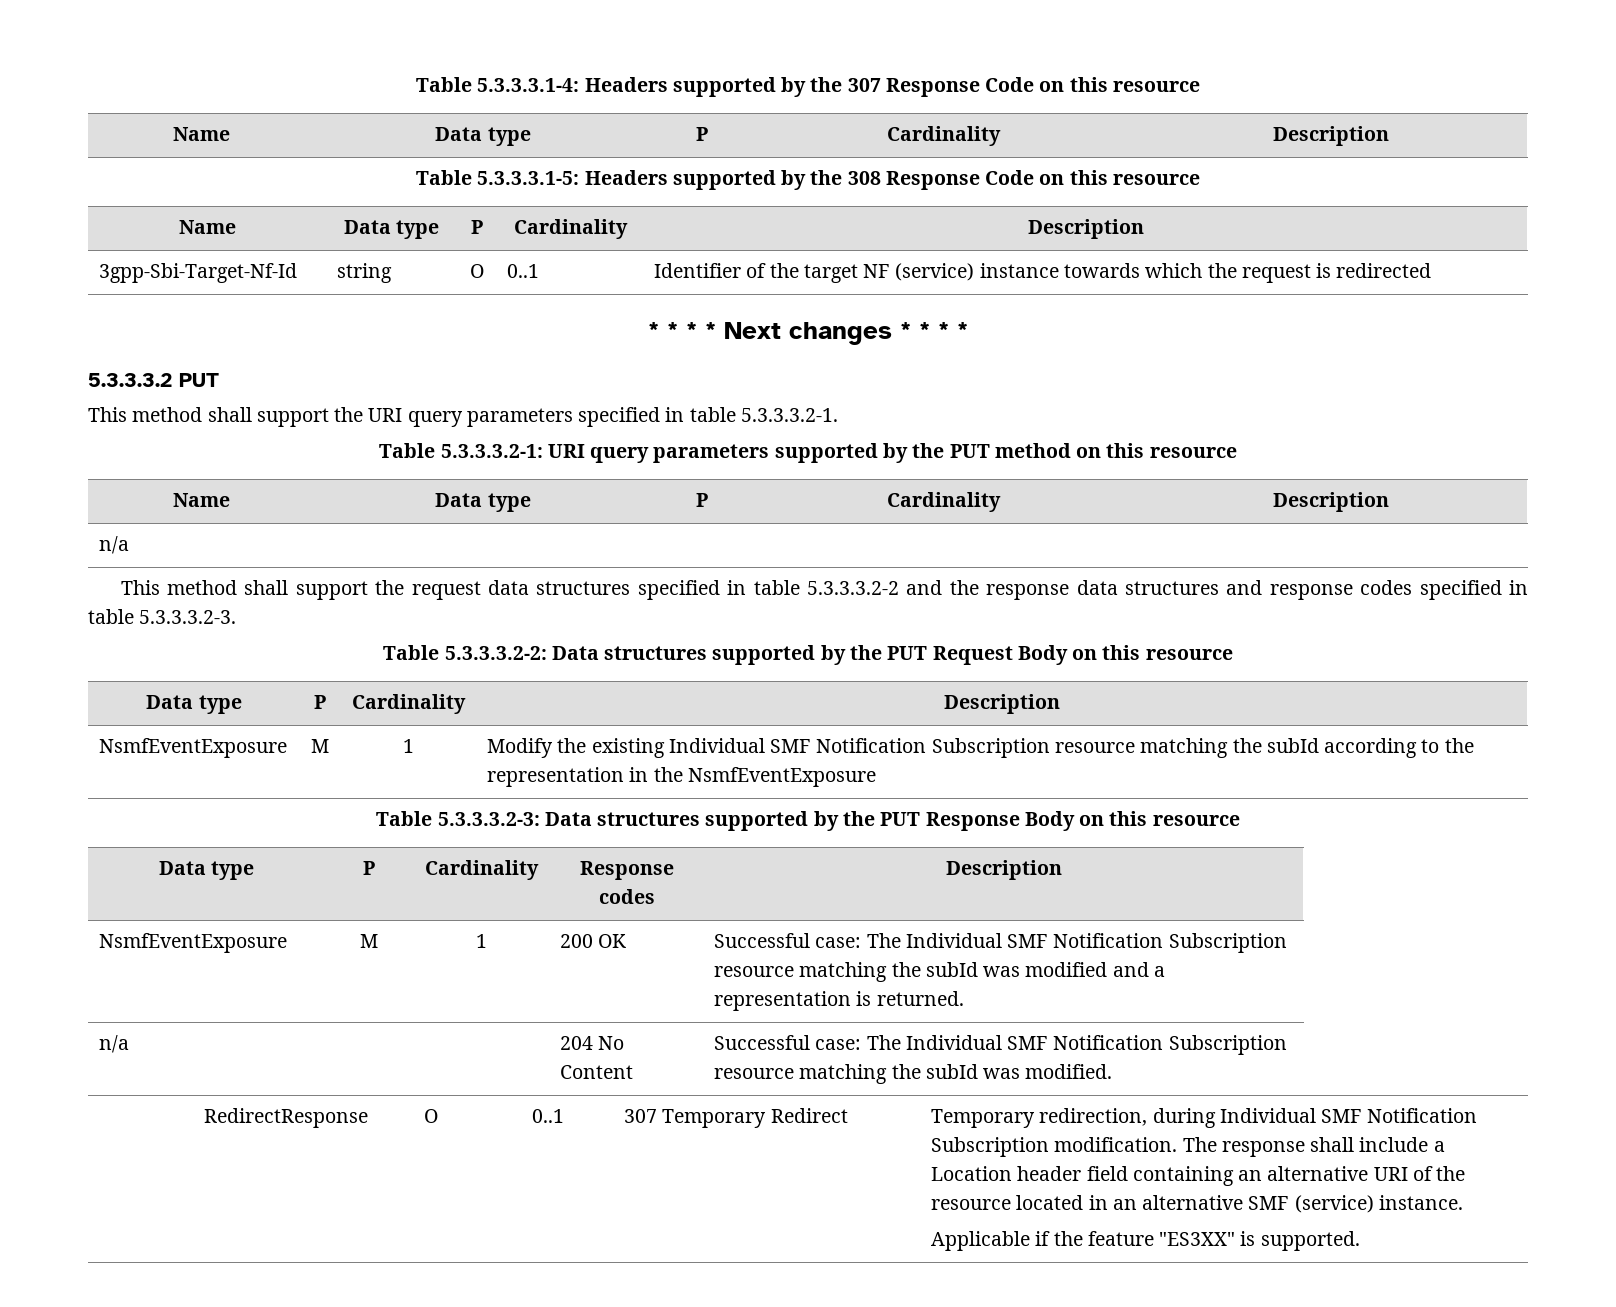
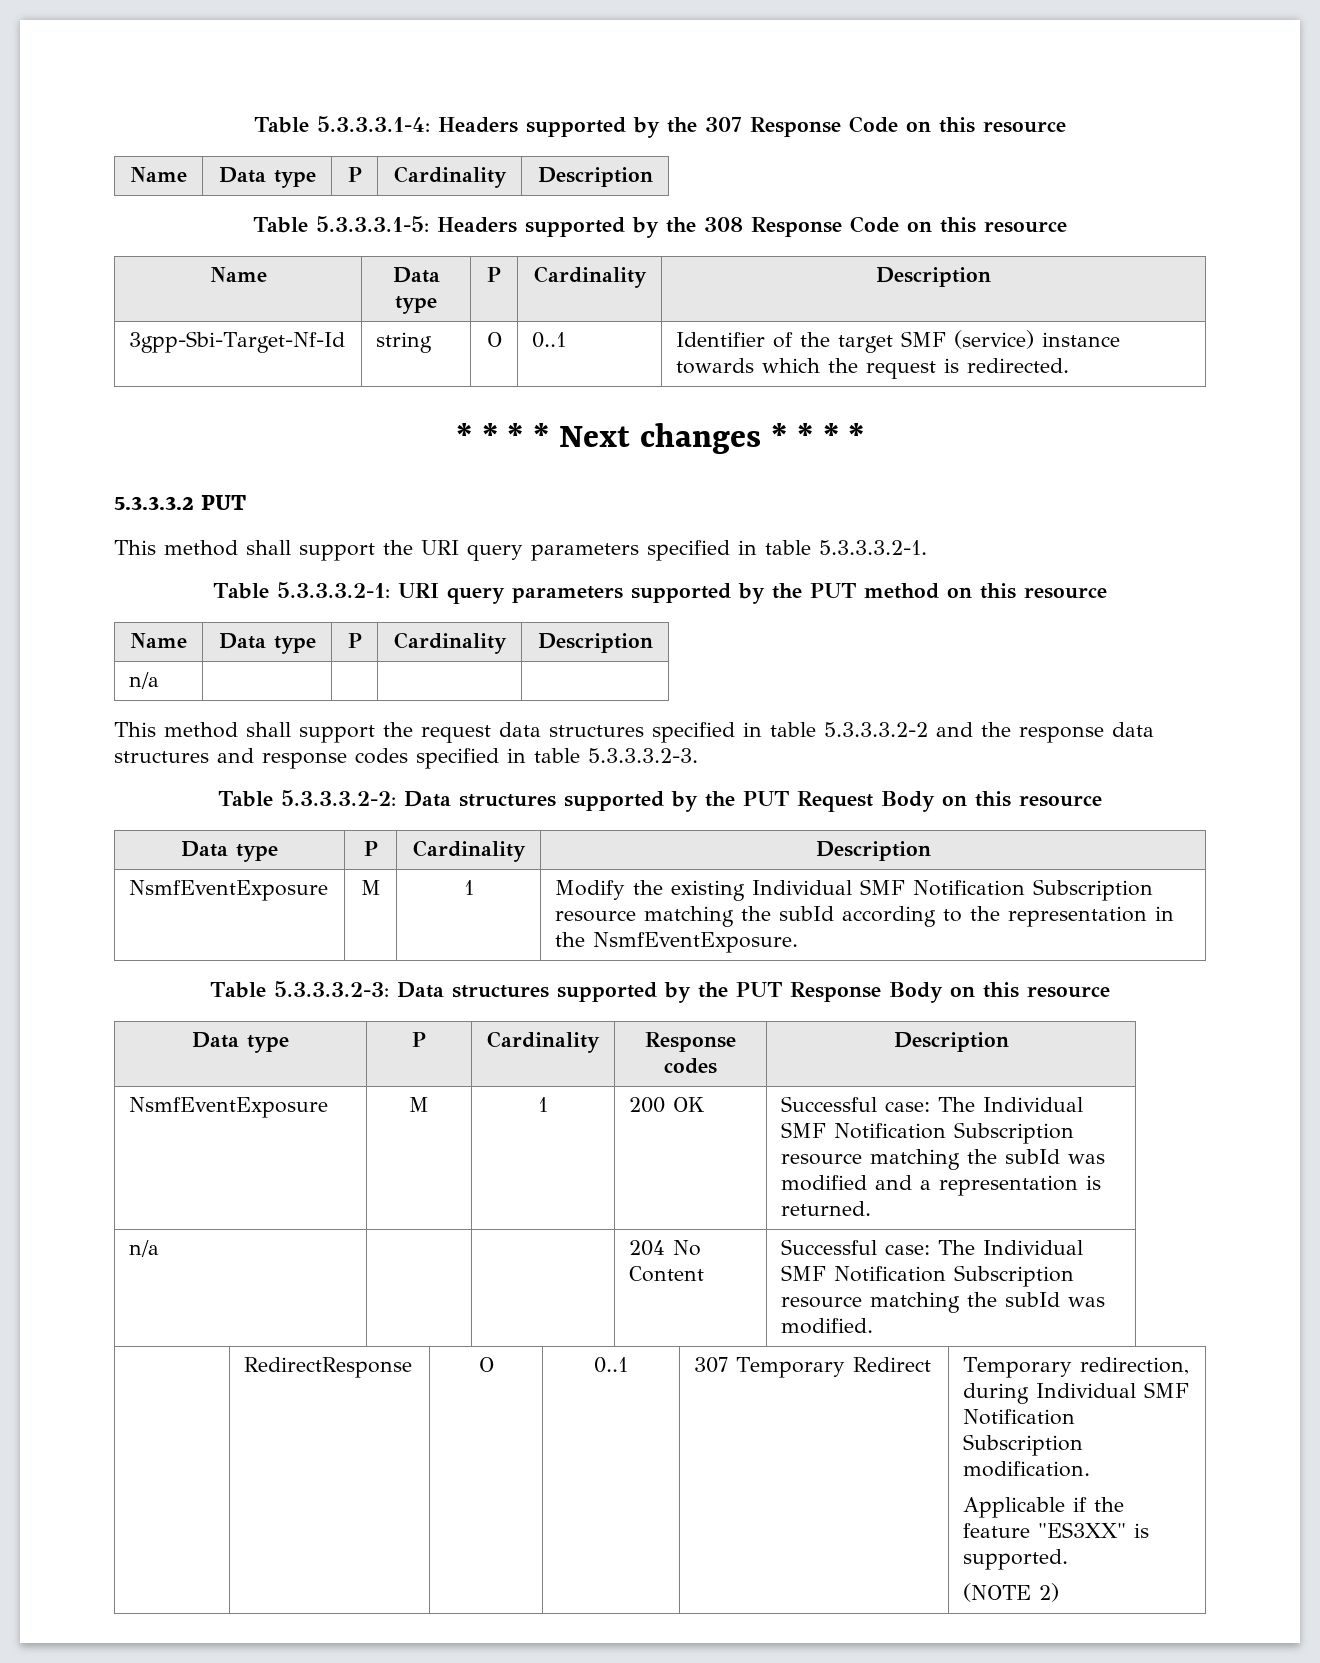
- 3gpp-Sbi-Target-Nf-Id | string | O | 0..1 | Identifier of the target NF (service) instance towards which the request is redirected
+ 3gpp-Sbi-Target-Nf-Id | string | O | 0..1 | Identifier of the target SMF (service) instance towards which the request is redirected.
- NsmfEventExposure | M | 1 | Modify the existing Individual SMF Notification Subscription resource matching the subId according to the representation in the NsmfEventExposure
+ NsmfEventExposure | M | 1 | Modify the existing Individual SMF Notification Subscription resource matching the subId according to the representation in the NsmfEventExposure.
- The response shall include a Location header field containing an alternative URI of the resource located in an alternative SMF (service) instance.
+ (NOTE 2)

